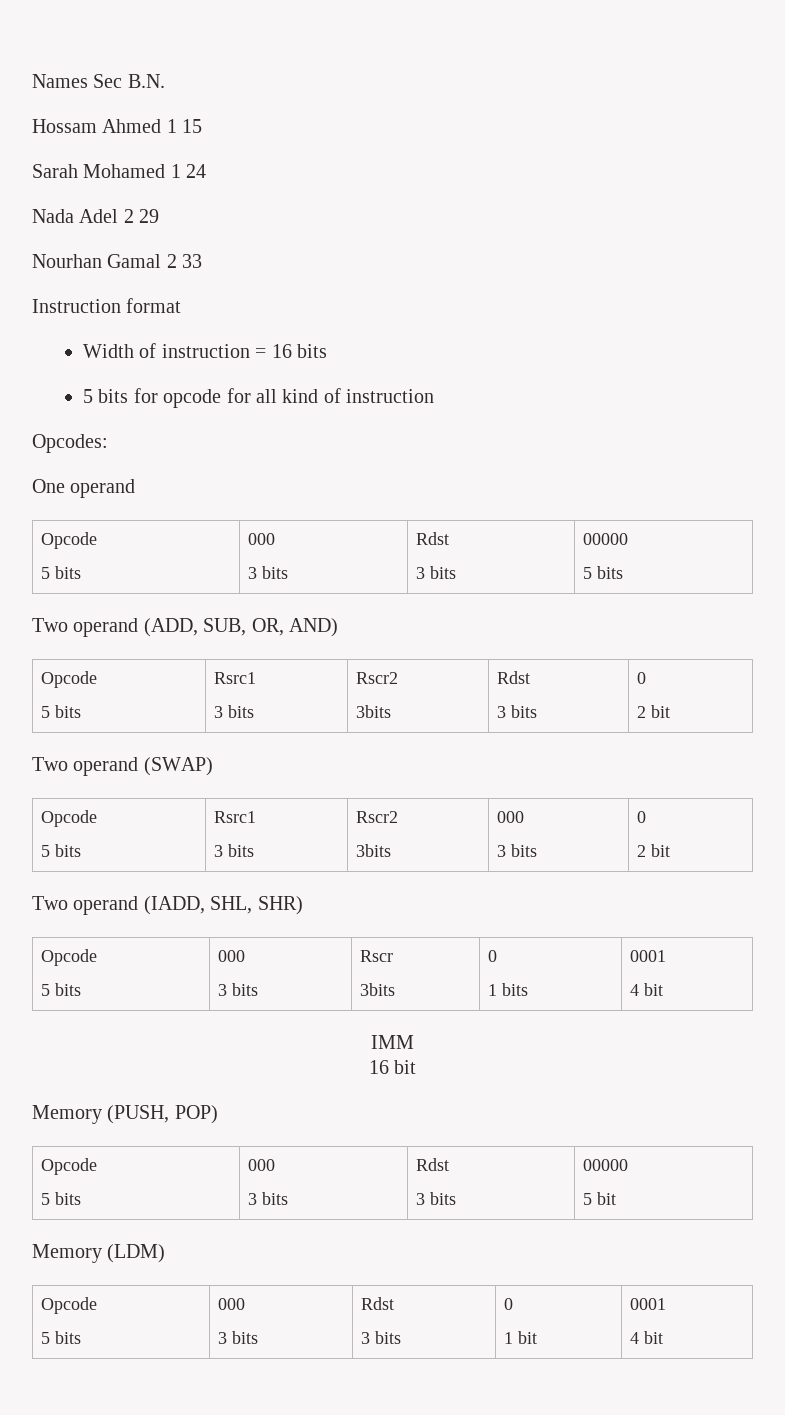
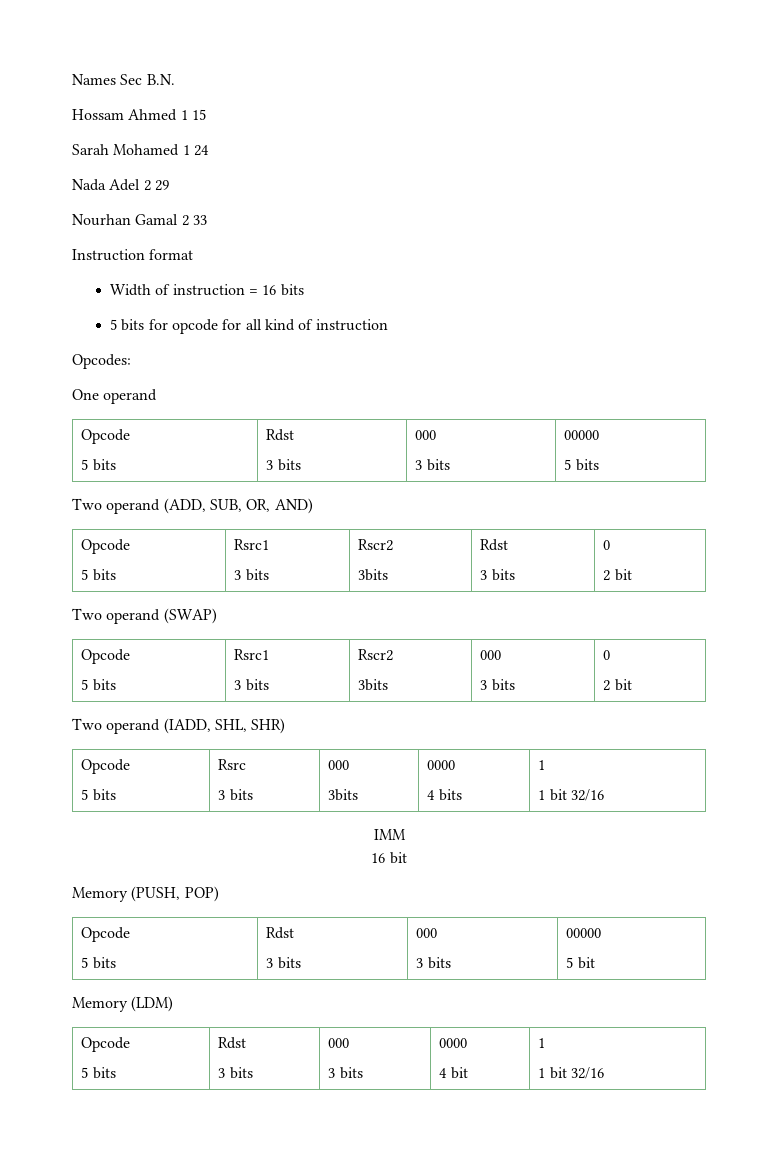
  One operand
  Opcode
- 5 bits | 000
- 3 bits | Rdst
+ 5 bits | Rdst
+ 3 bits | 000
  Two operand (IADD, SHL, SHR)
  Opcode
- 5 bits | 000
- 3 bits | Rscr
- 3bits | 0
- 1 bits | 0001
- 4 bit
+ 5 bits | Rsrc
+ 3 bits | 000
+ 3bits | 0000
+ 4 bits | 1
+ 1 bit 32/16
  Memory (PUSH, POP)
  Opcode
- 5 bits | 000
- 3 bits | Rdst
+ 5 bits | Rdst
+ 3 bits | 000
  Memory (LDM)
  Opcode
- 5 bits | 000
- 3 bits | Rdst
- 3 bits | 0
- 1 bit | 0001
- 4 bit
+ 5 bits | Rdst
+ 3 bits | 000
+ 3 bits | 0000
+ 4 bit | 1
+ 1 bit 32/16

